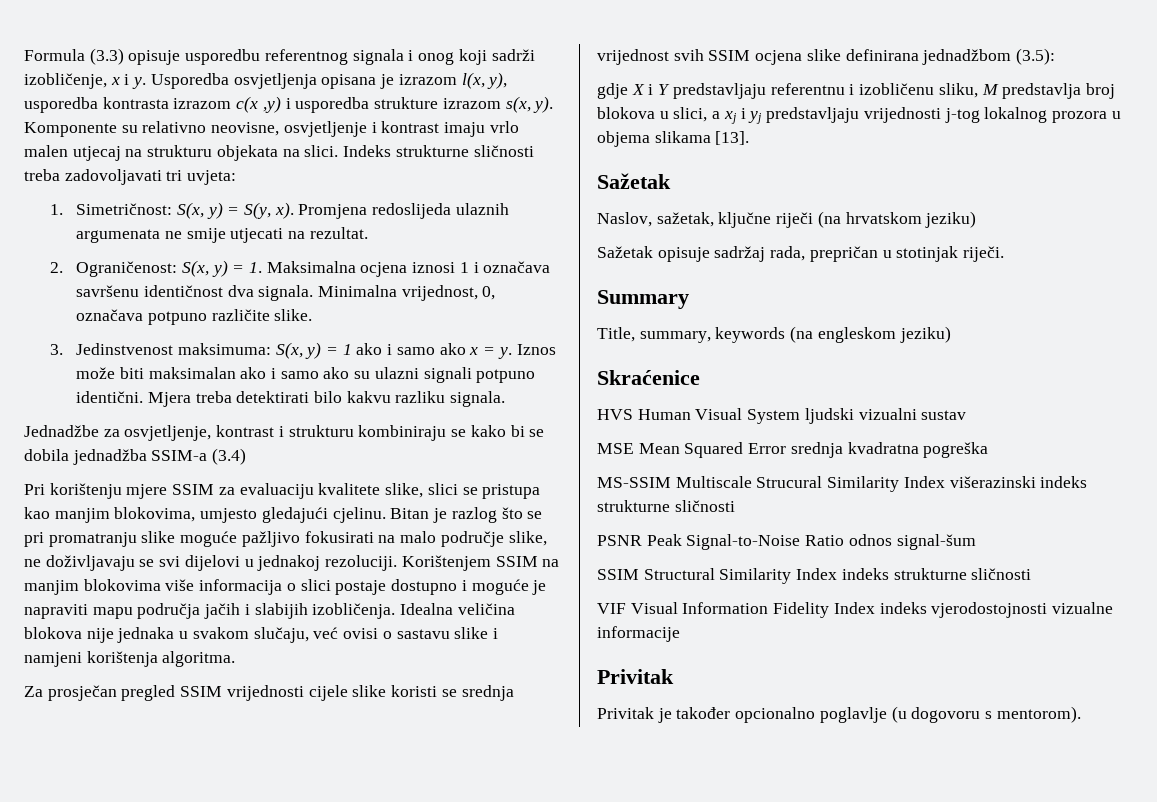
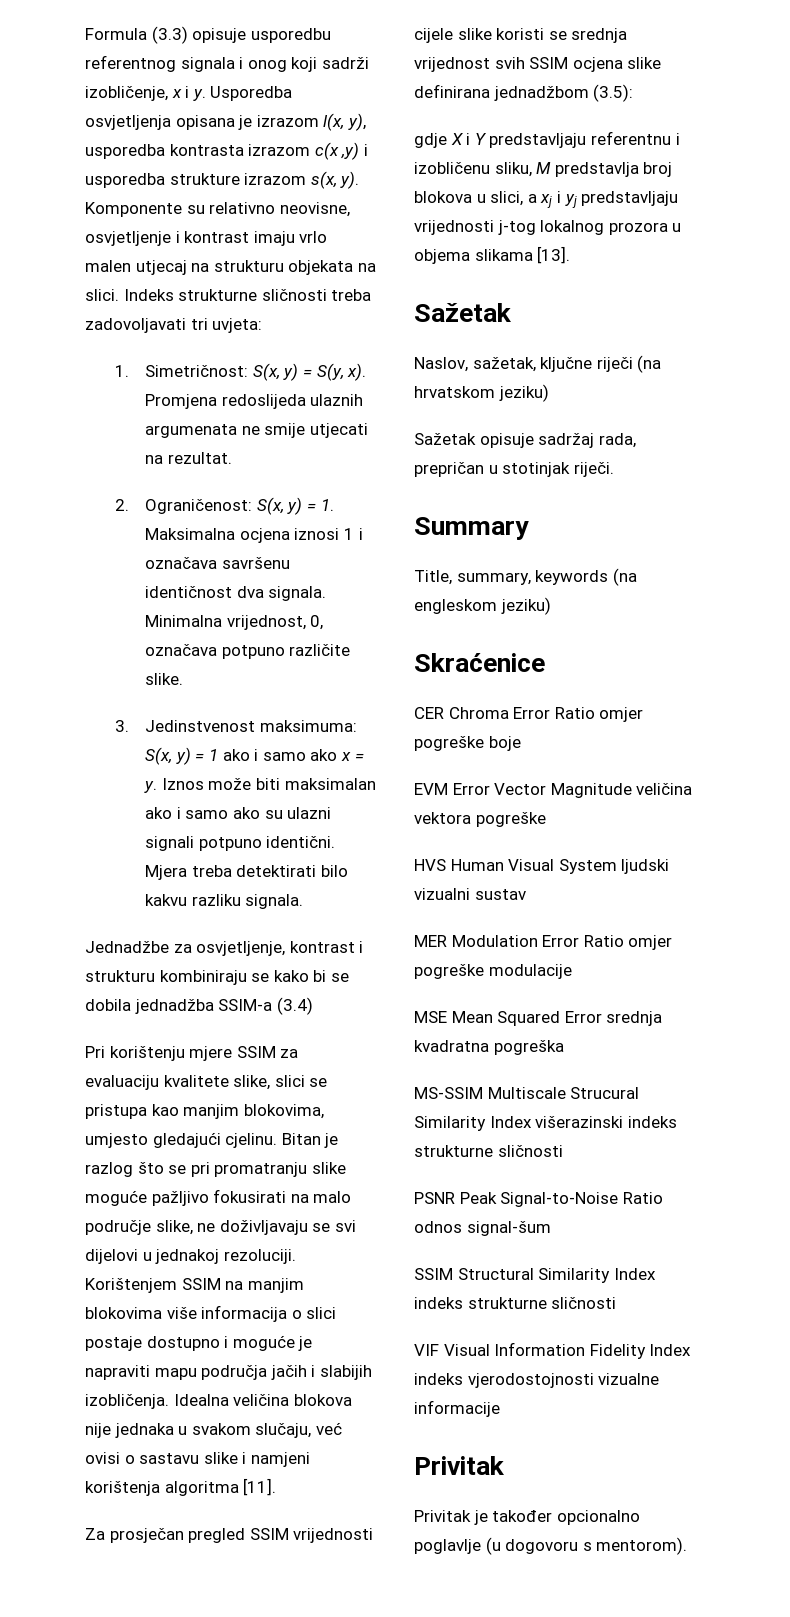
- Idealna veličina blokova nije jednaka u svakom slučaju, već ovisi o sastavu slike i namjeni korištenja algoritma.
+ Idealna veličina blokova nije jednaka u svakom slučaju, već ovisi o sastavu slike i namjeni korištenja algoritma [11].
+ CER Chroma Error Ratio omjer pogreške boje
+ EVM Error Vector Magnitude veličina vektora pogreške
+ MER Modulation Error Ratio omjer pogreške modulacije

